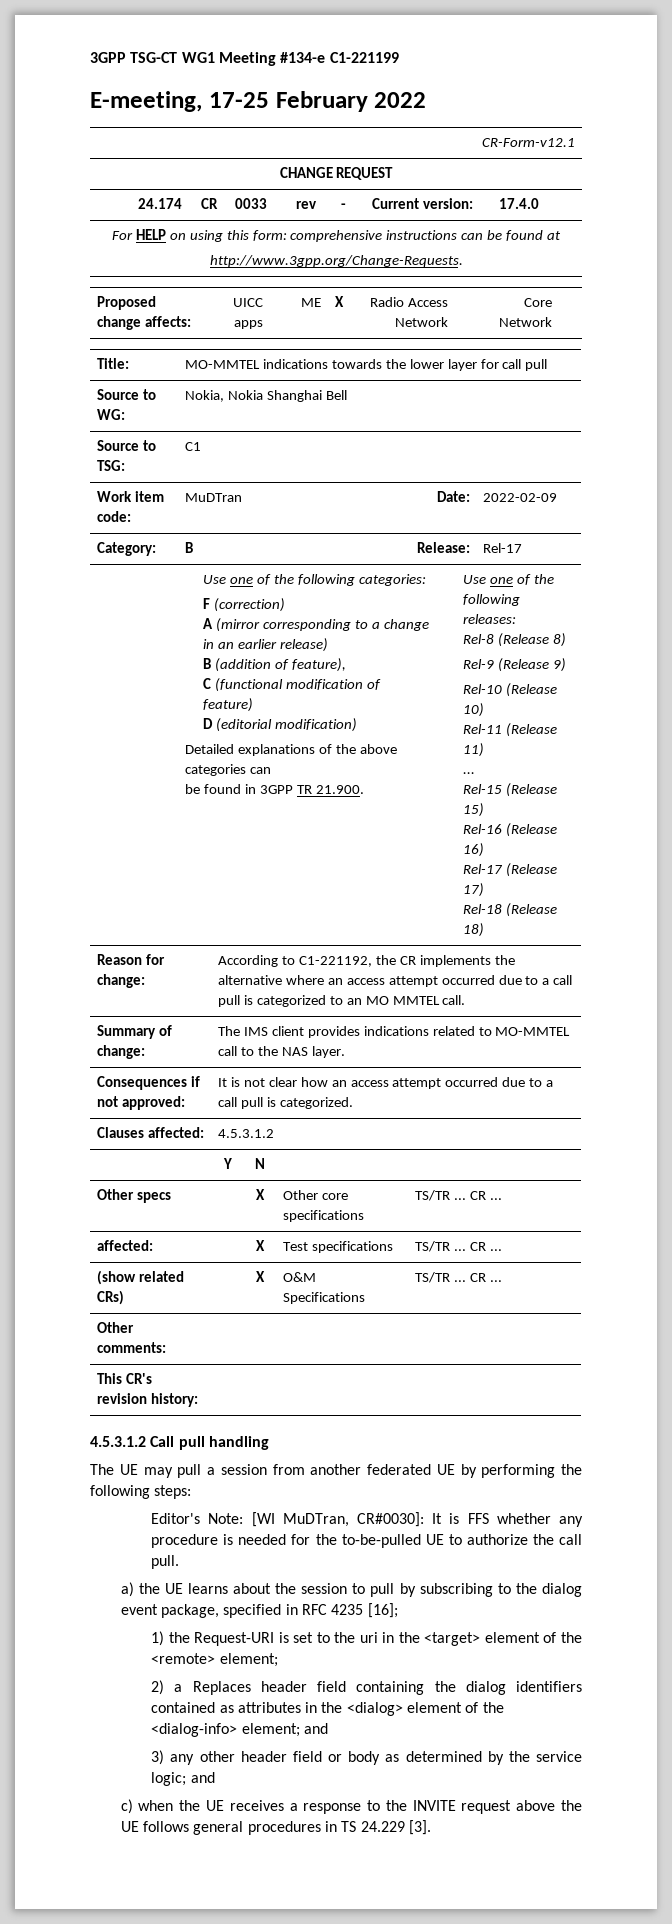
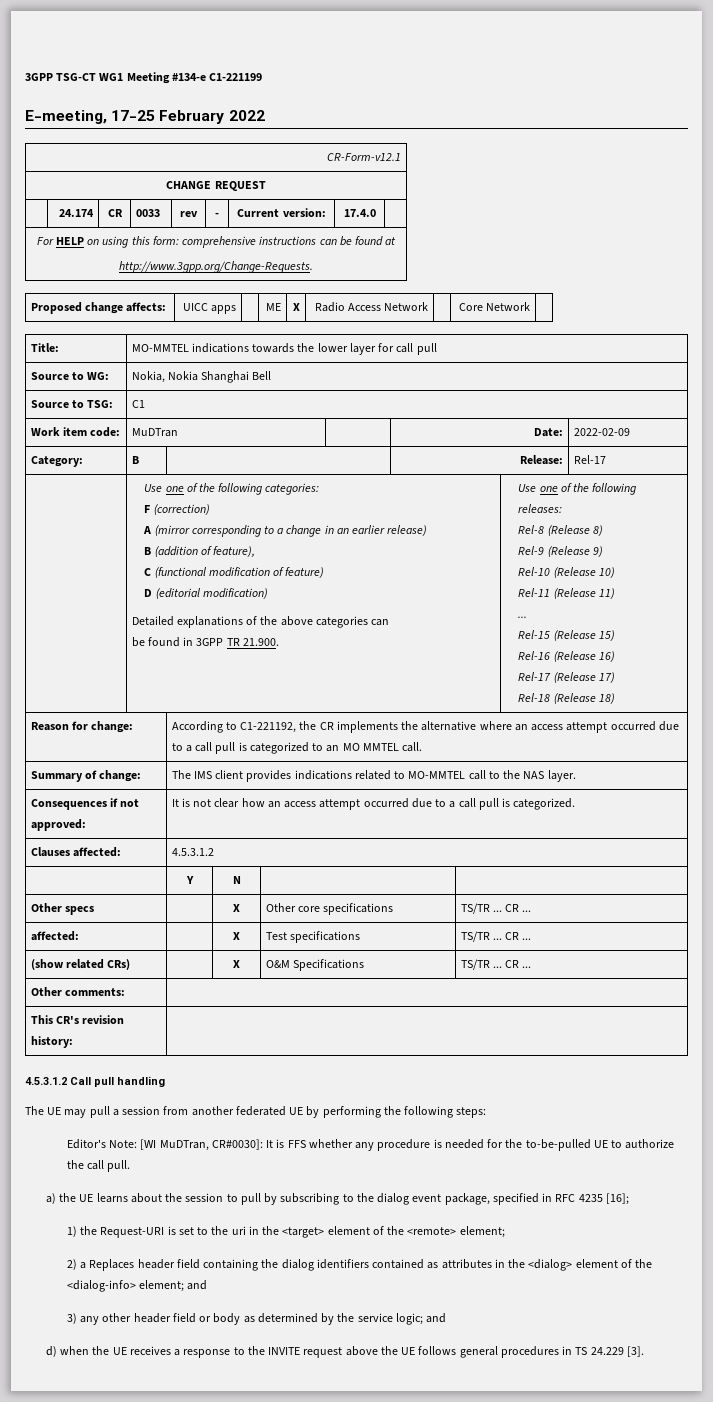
- c) when the UE receives a response to the INVITE request above the UE follows general procedures in TS 24.229 [3].
+ d) when the UE receives a response to the INVITE request above the UE follows general procedures in TS 24.229 [3].

